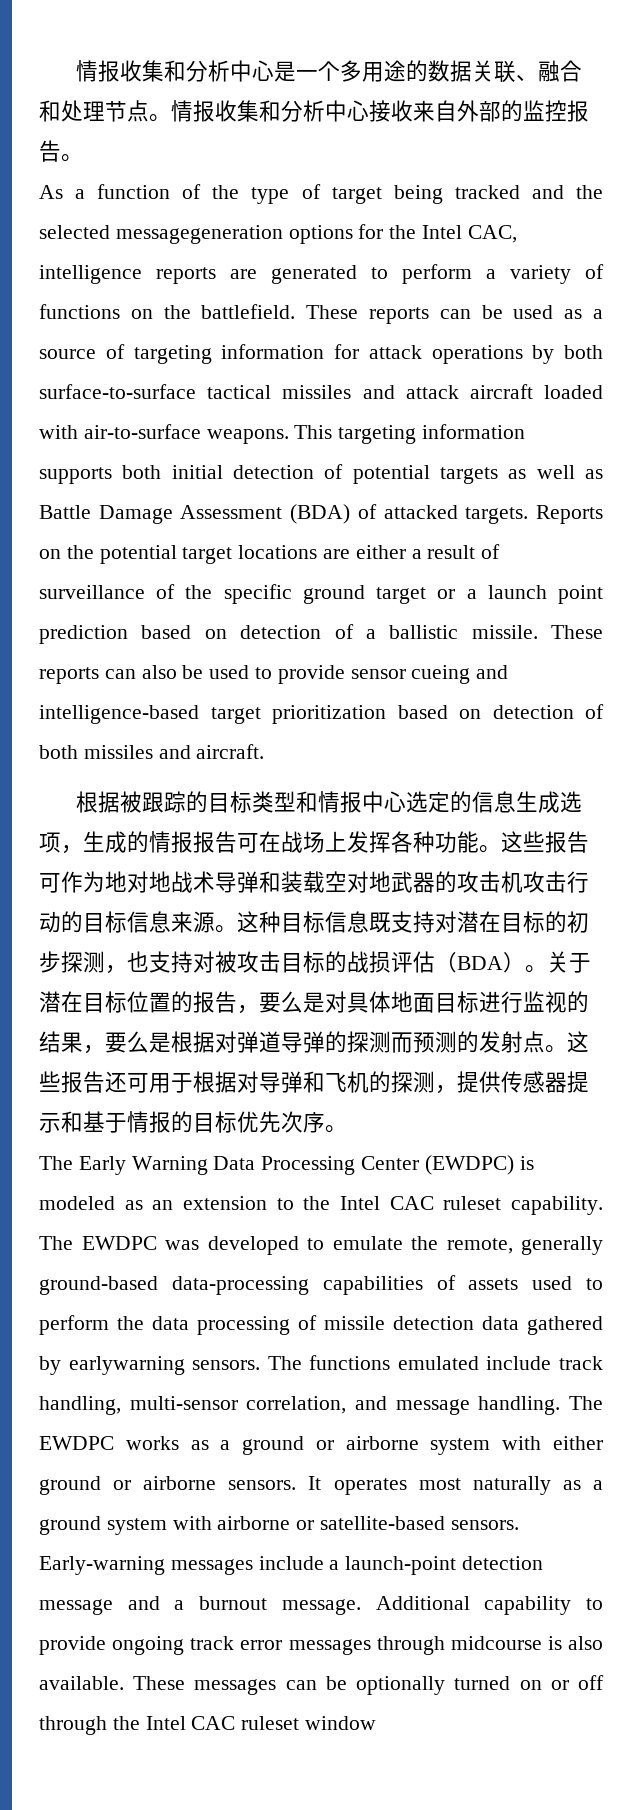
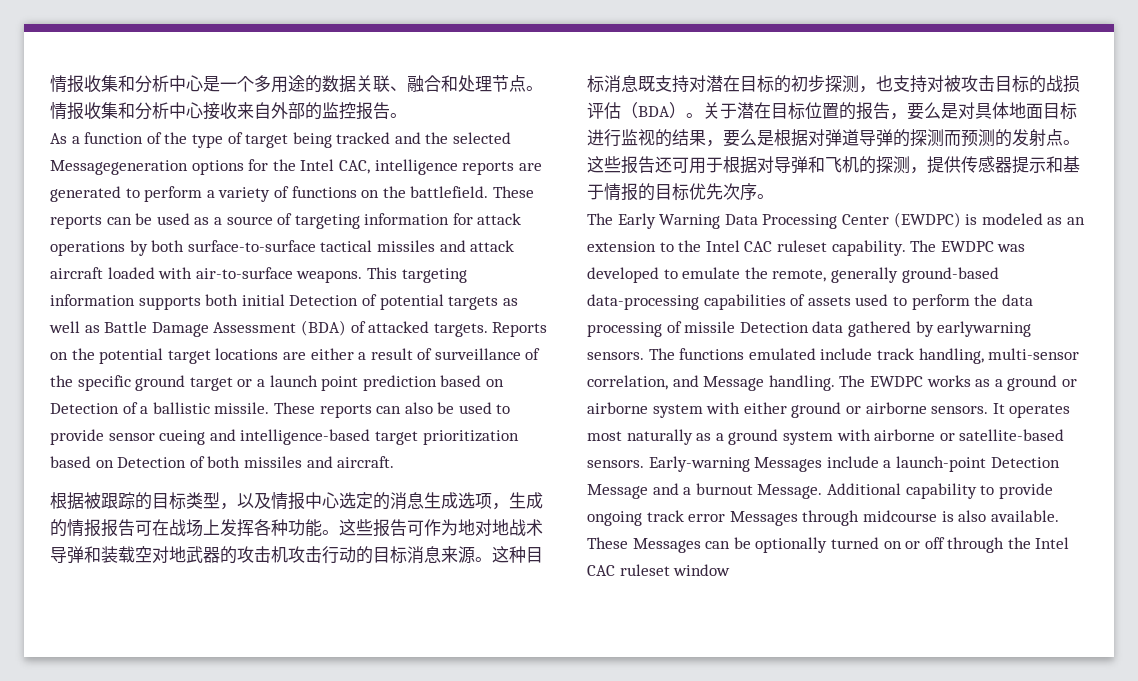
- As a function of the type of target being tracked and the selected messagegeneration options for the Intel CAC, intelligence reports are generated to perform a variety of functions on the battlefield.
+ As a function of the type of target being tracked and the selected Messagegeneration options for the Intel CAC, intelligence reports are generated to perform a variety of functions on the battlefield.
- This targeting information supports both initial detection of potential targets as well as Battle Damage Assessment (BDA) of attacked targets.
+ This targeting information supports both initial Detection of potential targets as well as Battle Damage Assessment (BDA) of attacked targets.
- Reports on the potential target locations are either a result of surveillance of the specific ground target or a launch point prediction based on detection of a ballistic missile.
+ Reports on the potential target locations are either a result of surveillance of the specific ground target or a launch point prediction based on Detection of a ballistic missile.
- These reports can also be used to provide sensor cueing and intelligence-based target prioritization based on detection of both missiles and aircraft.
+ These reports can also be used to provide sensor cueing and intelligence-based target prioritization based on Detection of both missiles and aircraft.
- 根据被跟踪的目标类型和情报中心选定的信息生成选项，生成的情报报告可在战场上发挥各种功能。
+ 根据被跟踪的目标类型，以及情报中心选定的消息生成选项，生成的情报报告可在战场上发挥各种功能。
- 这些报告可作为地对地战术导弹和装载空对地武器的攻击机攻击行动的目标信息来源。
+ 这些报告可作为地对地战术导弹和装载空对地武器的攻击机攻击行动的目标消息来源。
- 这种目标信息既支持对潜在目标的初步探测，也支持对被攻击目标的战损评估（BDA）。
+ 这种目标消息既支持对潜在目标的初步探测，也支持对被攻击目标的战损评估（BDA）。
- The EWDPC was developed to emulate the remote, generally ground-based data-processing capabilities of assets used to perform the data processing of missile detection data gathered by earlywarning sensors.
+ The EWDPC was developed to emulate the remote, generally ground-based data-processing capabilities of assets used to perform the data processing of missile Detection data gathered by earlywarning sensors.
- The functions emulated include track handling, multi-sensor correlation, and message handling.
+ The functions emulated include track handling, multi-sensor correlation, and Message handling.
- Early-warning messages include a launch-point detection message and a burnout message.
+ Early-warning Messages include a launch-point Detection Message and a burnout Message.
- Additional capability to provide ongoing track error messages through midcourse is also available.
+ Additional capability to provide ongoing track error Messages through midcourse is also available.
- These messages can be optionally turned on or off through the Intel CAC ruleset window
+ These Messages can be optionally turned on or off through the Intel CAC ruleset window

